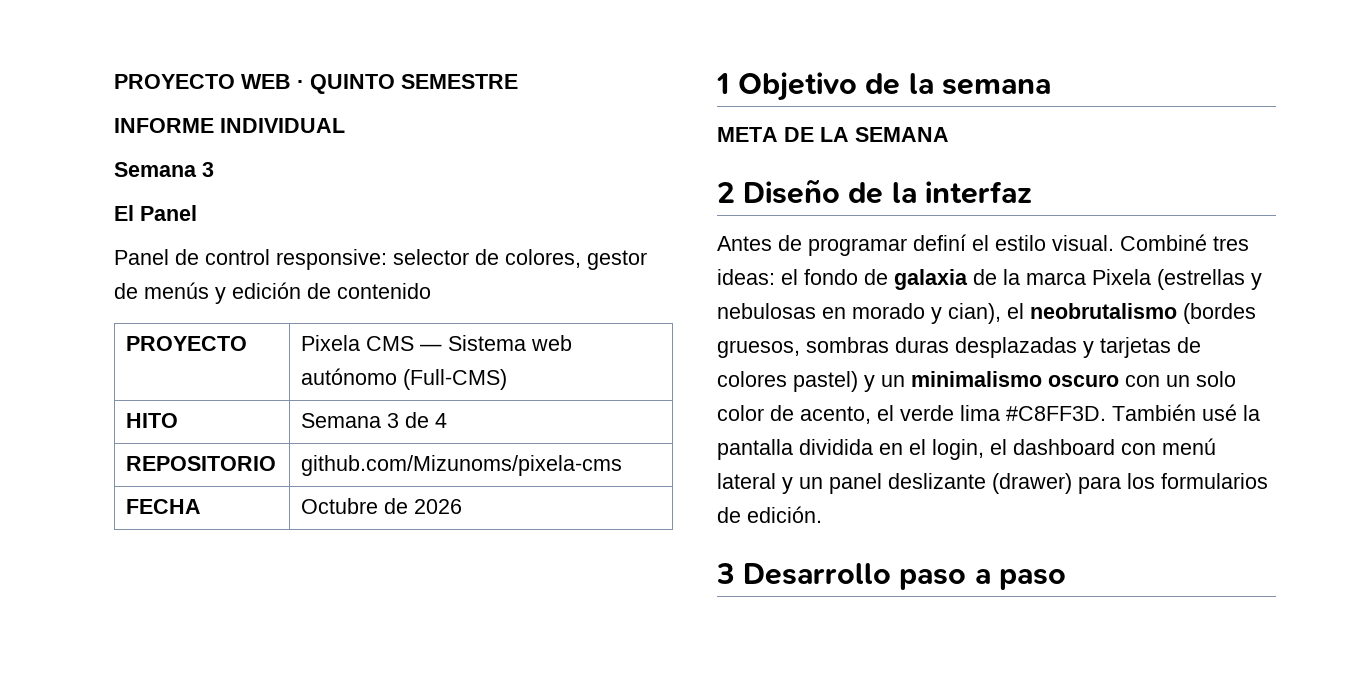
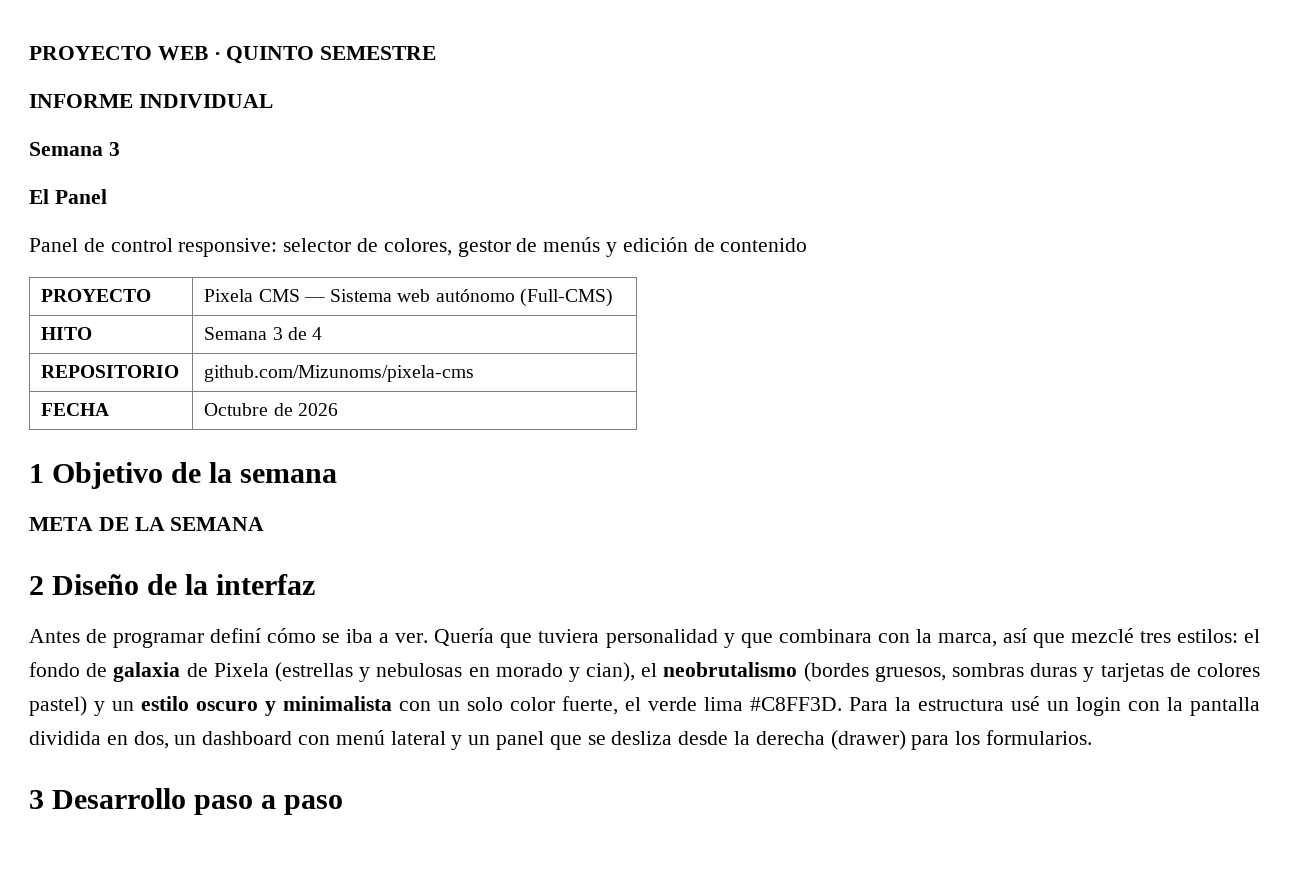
- Antes de programar definí el estilo visual. Combiné tres ideas: el fondo de galaxia de la marca Pixela (estrellas y nebulosas en morado y cian), el neobrutalismo (bordes gruesos, sombras duras desplazadas y tarjetas de colores pastel) y un minimalismo oscuro con un solo color de acento, el verde lima #C8FF3D.
+ Antes de programar definí cómo se iba a ver. Quería que tuviera personalidad y que combinara con la marca, así que mezclé tres estilos: el fondo de galaxia de Pixela (estrellas y nebulosas en morado y cian), el neobrutalismo (bordes gruesos, sombras duras y tarjetas de colores pastel) y un estilo oscuro y minimalista con un solo color fuerte, el verde lima #C8FF3D.
- También usé la pantalla dividida en el login, el dashboard con menú lateral y un panel deslizante (drawer) para los formularios de edición.
+ Para la estructura usé un login con la pantalla dividida en dos, un dashboard con menú lateral y un panel que se desliza desde la derecha (drawer) para los formularios.

